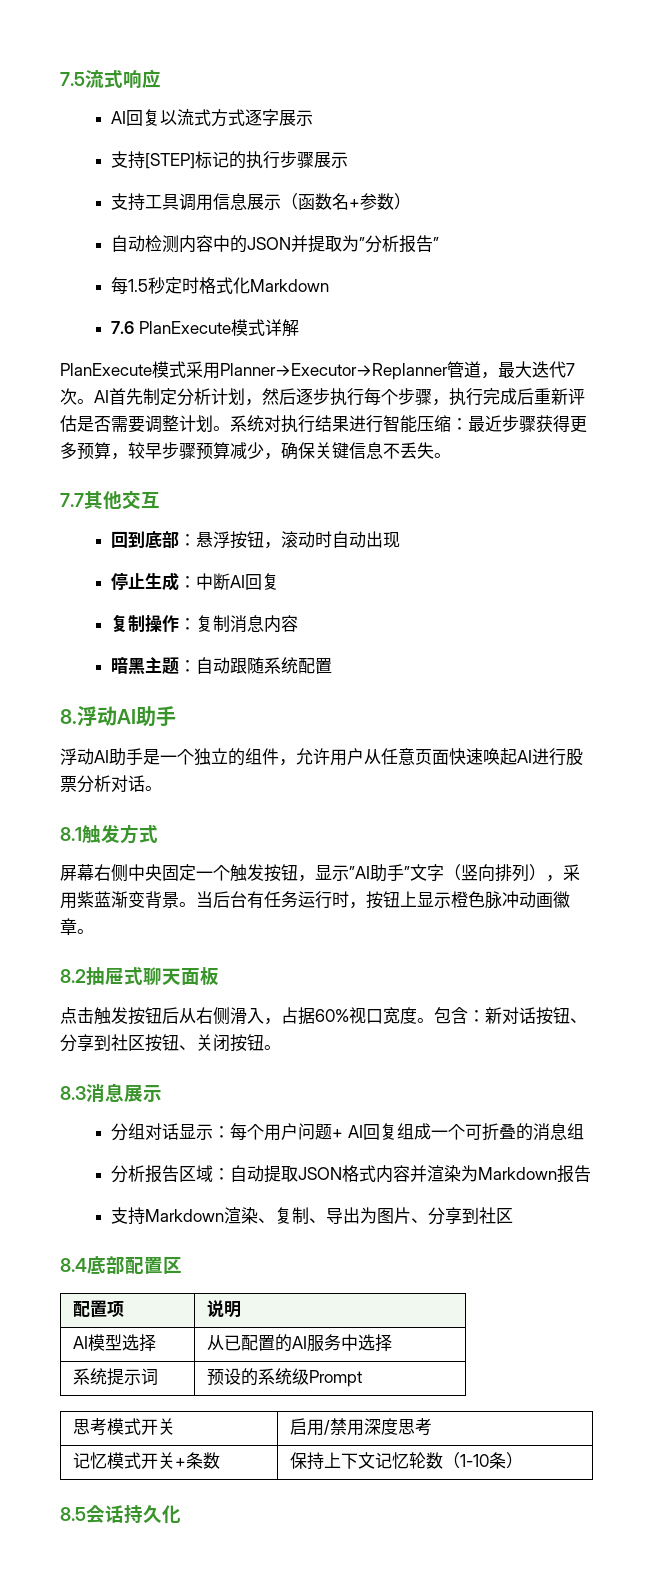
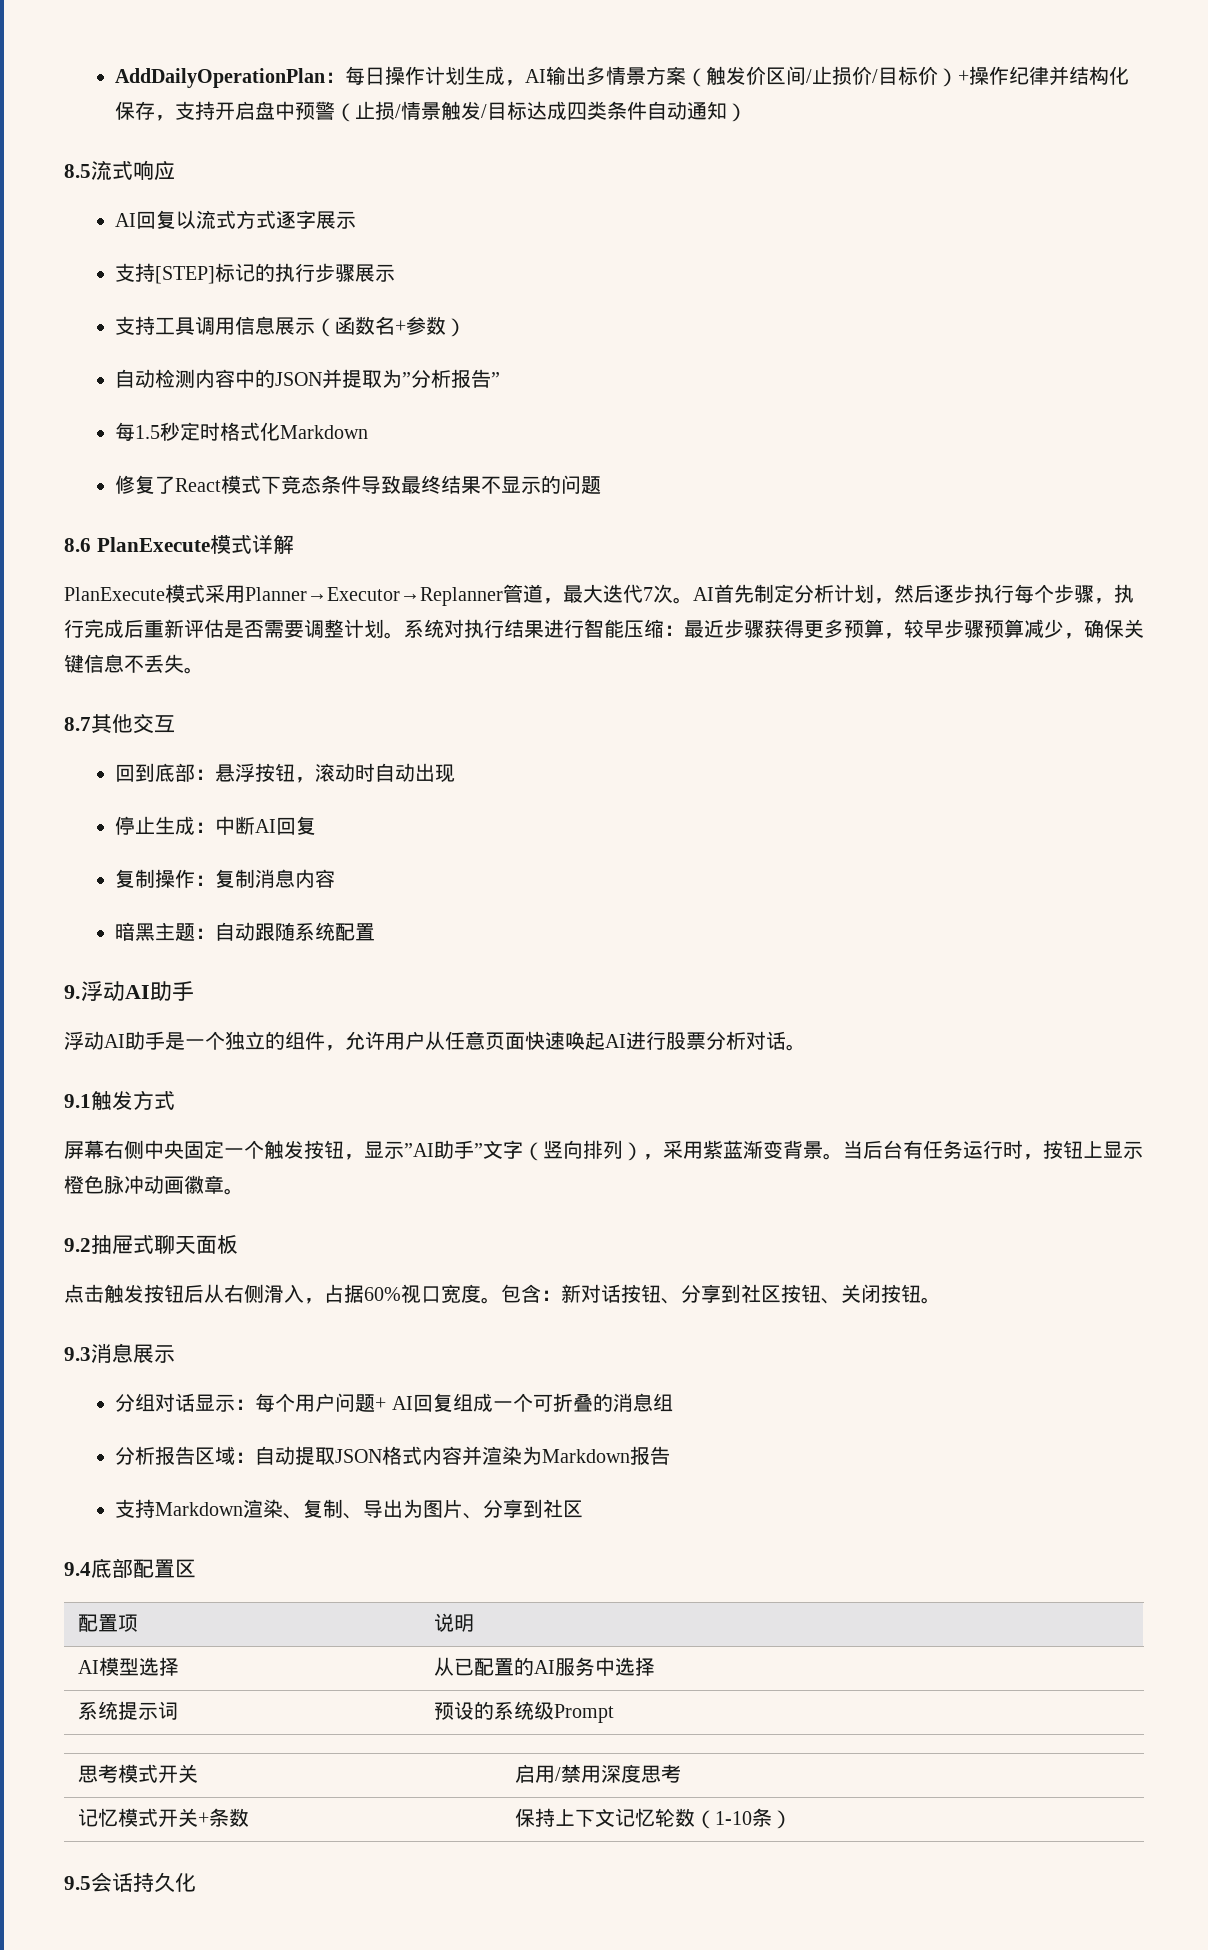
- 7.5流式响应
+ AddDailyOperationPlan：每日操作计划生成，AI输出多情景方案（触发价区间/止损价/目标价）+操作纪律并结构化保存，支持开启盘中预警（止损/情景触发/目标达成四类条件自动通知）
+ 8.5流式响应
- 7.6 PlanExecute模式详解
+ 修复了React模式下竞态条件导致最终结果不显示的问题
+ 8.6 PlanExecute模式详解
- 7.7其他交互
+ 8.7其他交互
- 8.浮动AI助手
+ 9.浮动AI助手
- 8.1触发方式
+ 9.1触发方式
- 8.2抽屉式聊天面板
+ 9.2抽屉式聊天面板
- 8.3消息展示
+ 9.3消息展示
- 8.4底部配置区
+ 9.4底部配置区
- 8.5会话持久化
+ 9.5会话持久化

